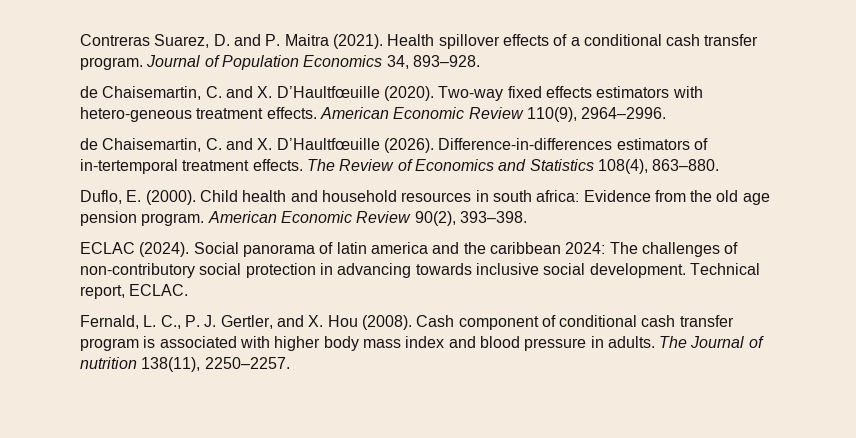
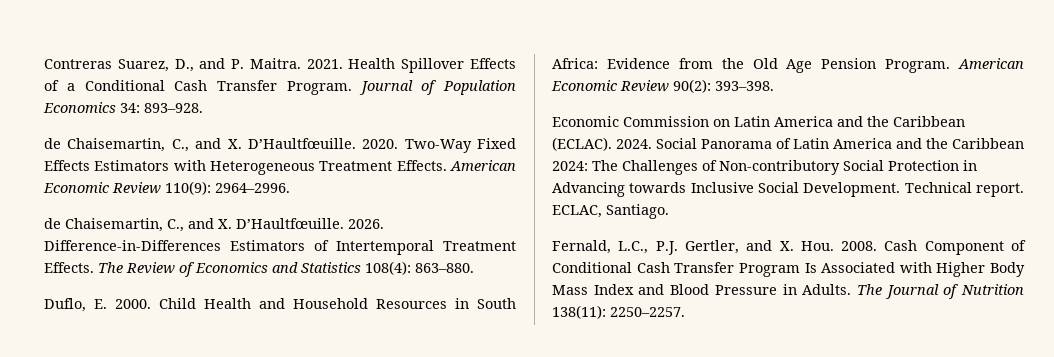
- Contreras Suarez, D. and P. Maitra (2021). Health spillover effects of a conditional cash transfer program.
+ Contreras Suarez, D., and P. Maitra. 2021. Health Spillover Effects of a Conditional Cash Transfer Program.
- Journal of Population Economics 34, 893–928.
+ Journal of Population Economics 34: 893–928.
- de Chaisemartin, C. and X. D’Haultfœuille (2020). Two-way fixed effects estimators with hetero-geneous treatment effects. American Economic Review 110(9), 2964–2996.
+ de Chaisemartin, C., and X. D’Haultfœuille. 2020. Two-Way Fixed Effects Estimators with Heterogeneous Treatment Effects. American Economic Review 110(9): 2964–2996.
- de Chaisemartin, C. and X. D’Haultfœuille (2026). Difference-in-differences estimators of in-tertemporal treatment effects.
+ de Chaisemartin, C., and X. D’Haultfœuille. 2026. Difference-in-Differences Estimators of Intertemporal Treatment Effects.
- The Review of Economics and Statistics 108(4), 863–880.
+ The Review of Economics and Statistics 108(4): 863–880.
- Duflo, E. (2000). Child health and household resources in south africa: Evidence from the old age pension program. American Economic Review 90(2), 393–398.
+ Duflo, E. 2000. Child Health and Household Resources in South Africa: Evidence from the Old Age Pension Program. American Economic Review 90(2): 393–398.
- ECLAC (2024). Social panorama of latin america and the caribbean 2024: The challenges of non-contributory social protection in advancing towards inclusive social development. Technical report, ECLAC.
- Fernald, L. C., P. J. Gertler, and X. Hou (2008). Cash component of conditional cash transfer program is associated with higher body mass index and blood pressure in adults.
+ Economic Commission on Latin America and the Caribbean (ECLAC). 2024. Social Panorama of Latin America and the Caribbean 2024: The Challenges of Non-contributory Social Protection in Advancing towards Inclusive Social Development. Technical report. ECLAC, Santiago.
+ Fernald, L.C., P.J. Gertler, and X. Hou. 2008. Cash Component of Conditional Cash Transfer Program Is Associated with Higher Body Mass Index and Blood Pressure in Adults.
- The Journal of nutrition 138(11), 2250–2257.
+ The Journal of Nutrition 138(11): 2250–2257.

